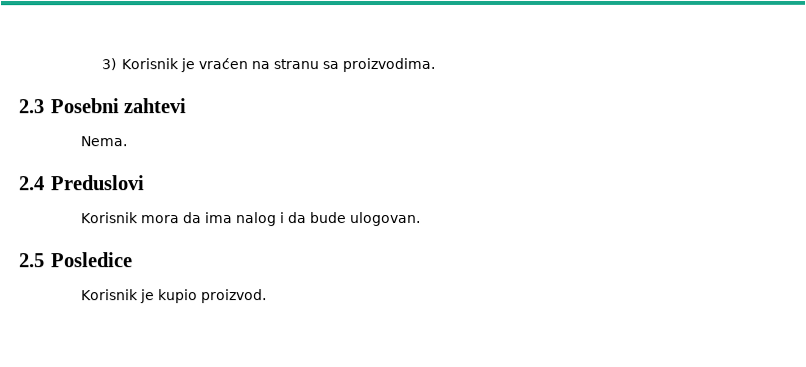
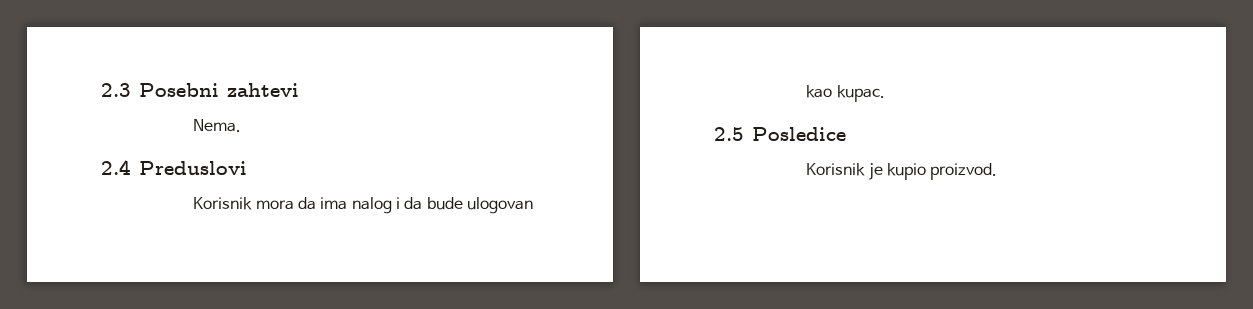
- 3) Korisnik je vraćen na stranu sa proizvodima.
- Korisnik mora da ima nalog i da bude ulogovan.
+ Korisnik mora da ima nalog i da bude ulogovan kao kupac.

